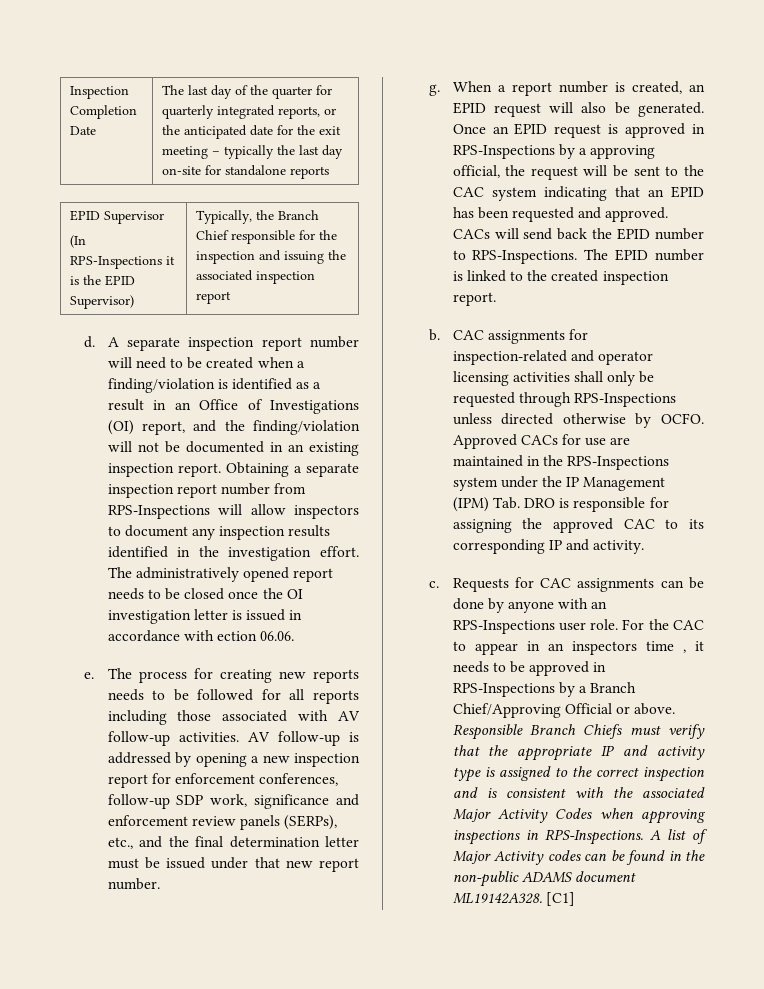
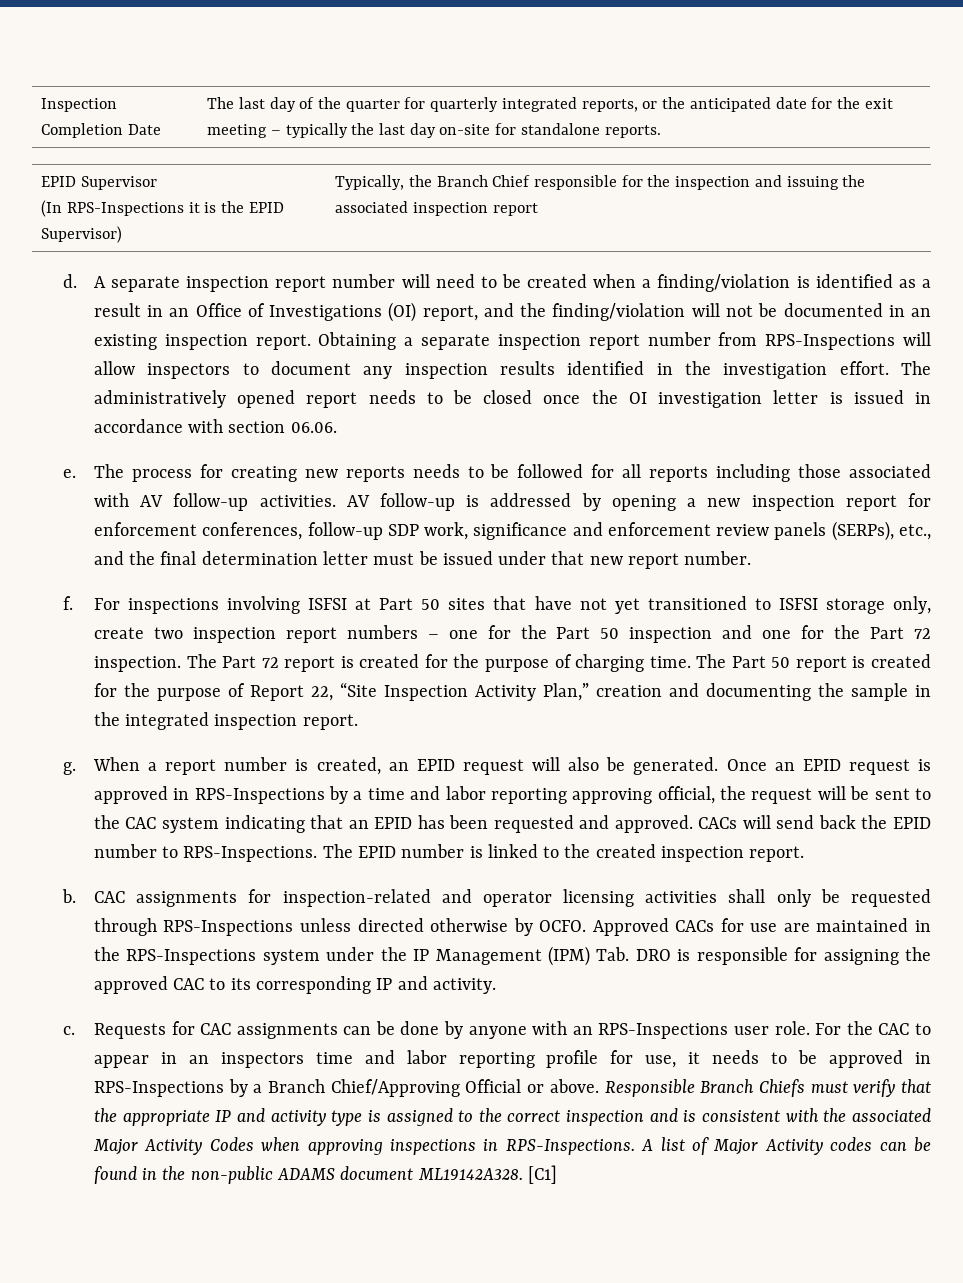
- Inspection Completion Date | The last day of the quarter for quarterly integrated reports, or the anticipated date for the exit meeting – typically the last day on-site for standalone reports
+ Inspection Completion Date | The last day of the quarter for quarterly integrated reports, or the anticipated date for the exit meeting – typically the last day on-site for standalone reports.
- The administratively opened report needs to be closed once the OI investigation letter is issued in accordance with ection 06.06.
+ The administratively opened report needs to be closed once the OI investigation letter is issued in accordance with section 06.06.
+ f. For inspections involving ISFSI at Part 50 sites that have not yet transitioned to ISFSI storage only, create two inspection report numbers – one for the Part 50 inspection and one for the Part 72 inspection. The Part 72 report is created for the purpose of charging time. The Part 50 report is created for the purpose of Report 22, “Site Inspection Activity Plan,” creation and documenting the sample in the integrated inspection report.
- Once an EPID request is approved in RPS-Inspections by a approving official, the request will be sent to the CAC system indicating that an EPID has been requested and approved.
+ Once an EPID request is approved in RPS-Inspections by a time and labor reporting approving official, the request will be sent to the CAC system indicating that an EPID has been requested and approved.
- For the CAC to appear in an inspectors time , it needs to be approved in RPS-Inspections by a Branch Chief/Approving Official or above.
+ For the CAC to appear in an inspectors time and labor reporting profile for use, it needs to be approved in RPS-Inspections by a Branch Chief/Approving Official or above.

